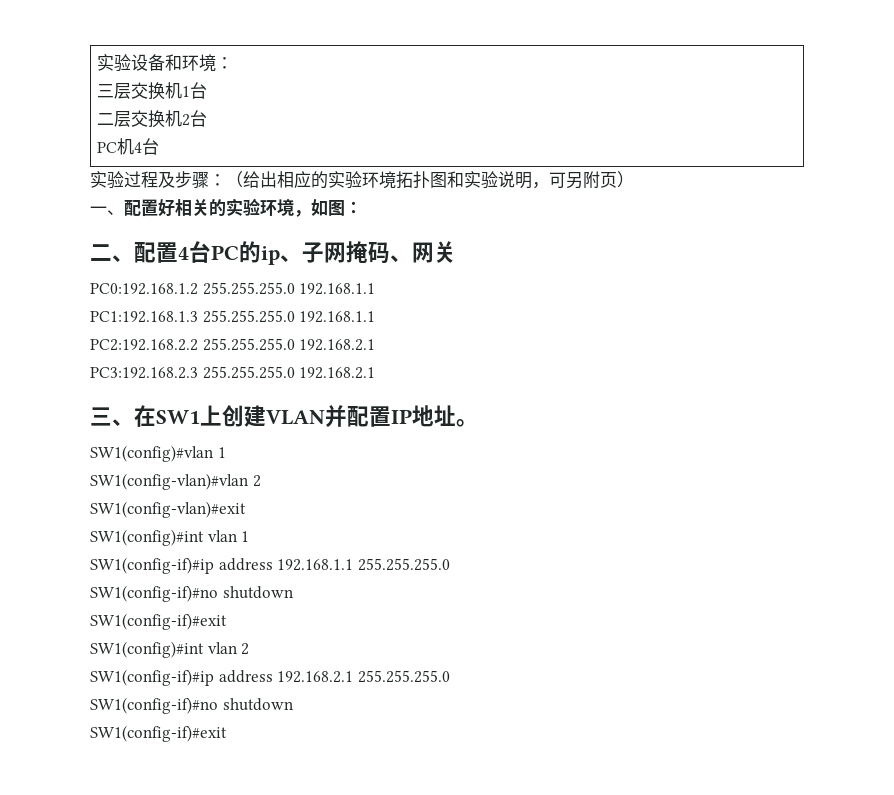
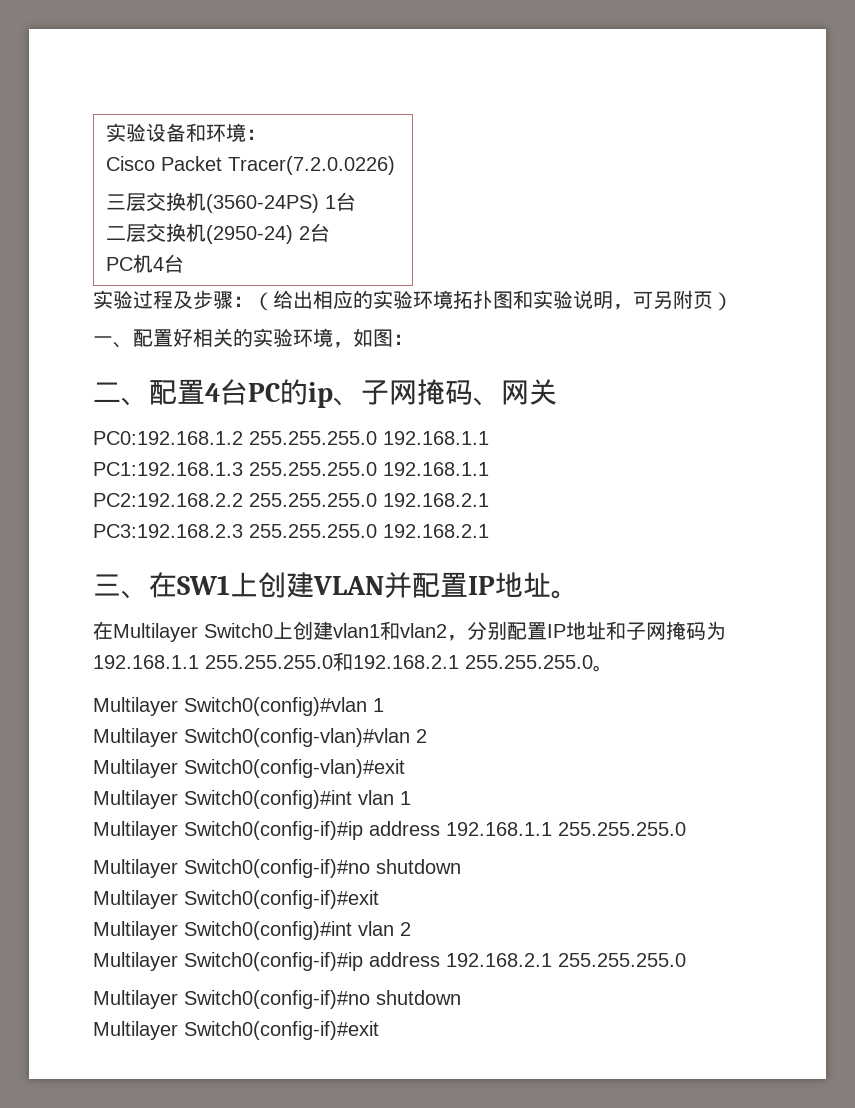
  实验设备和环境：
- 三层交换机1台
- 二层交换机2台
+ Cisco Packet Tracer(7.2.0.0226)
+ 三层交换机(3560-24PS) 1台
+ 二层交换机(2950-24) 2台
- SW1(config)#vlan 1
- SW1(config-vlan)#vlan 2
- SW1(config-vlan)#exit
- SW1(config)#int vlan 1
+ 在Multilayer Switch0上创建vlan1和vlan2，分别配置IP地址和子网掩码为192.168.1.1 255.255.255.0和192.168.2.1 255.255.255.0。
+ Multilayer Switch0(config)#vlan 1
+ Multilayer Switch0(config-vlan)#vlan 2
+ Multilayer Switch0(config-vlan)#exit
+ Multilayer Switch0(config)#int vlan 1
- SW1(config-if)#ip address 192.168.1.1 255.255.255.0
- SW1(config-if)#no shutdown
- SW1(config-if)#exit
- SW1(config)#int vlan 2
+ Multilayer Switch0(config-if)#ip address 192.168.1.1 255.255.255.0
+ Multilayer Switch0(config-if)#no shutdown
+ Multilayer Switch0(config-if)#exit
+ Multilayer Switch0(config)#int vlan 2
- SW1(config-if)#ip address 192.168.2.1 255.255.255.0
- SW1(config-if)#no shutdown
- SW1(config-if)#exit
+ Multilayer Switch0(config-if)#ip address 192.168.2.1 255.255.255.0
+ Multilayer Switch0(config-if)#no shutdown
+ Multilayer Switch0(config-if)#exit

